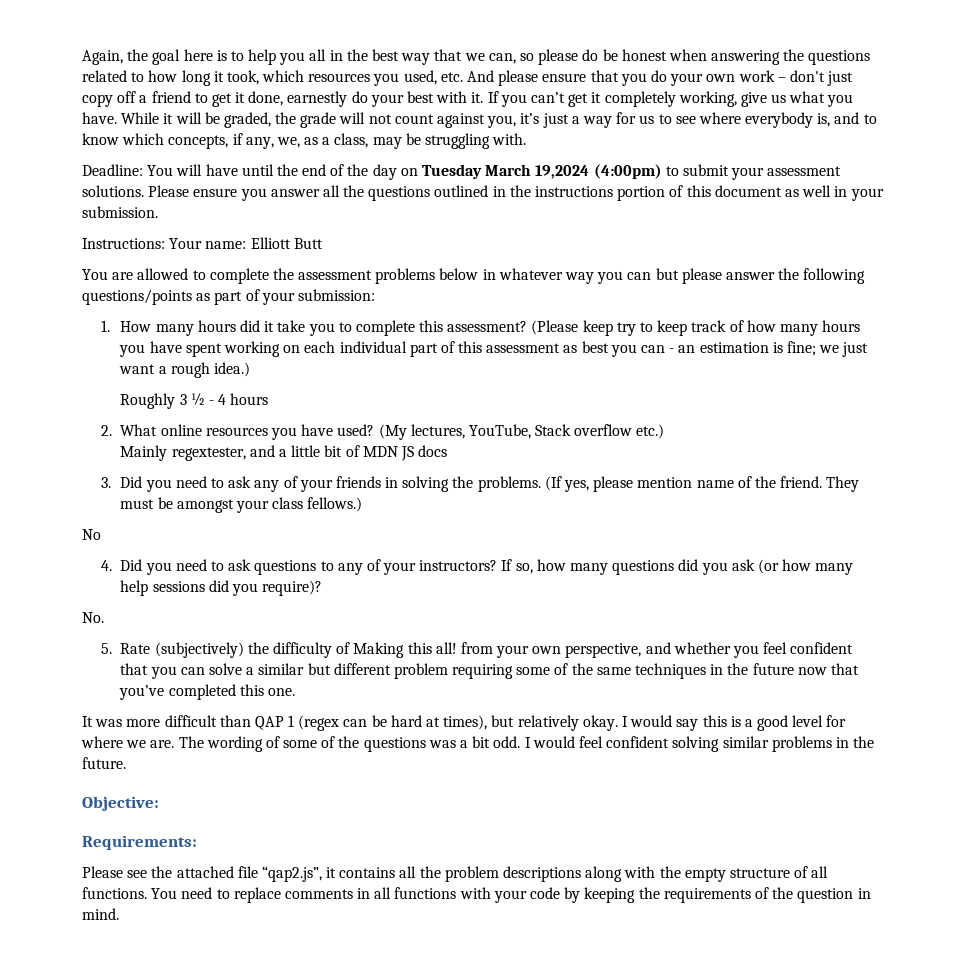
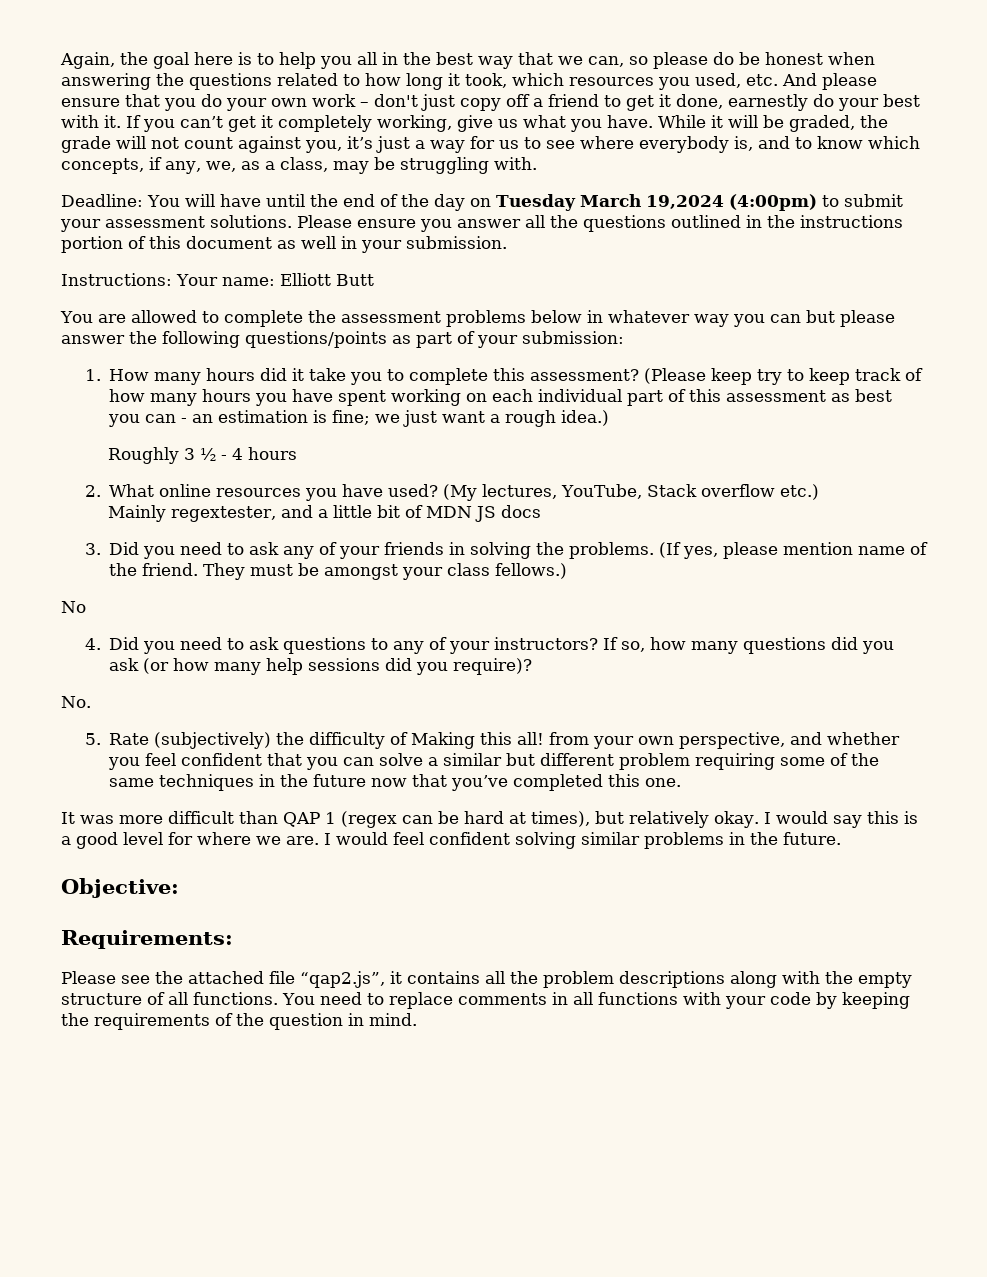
- The wording of some of the questions was a bit odd.

